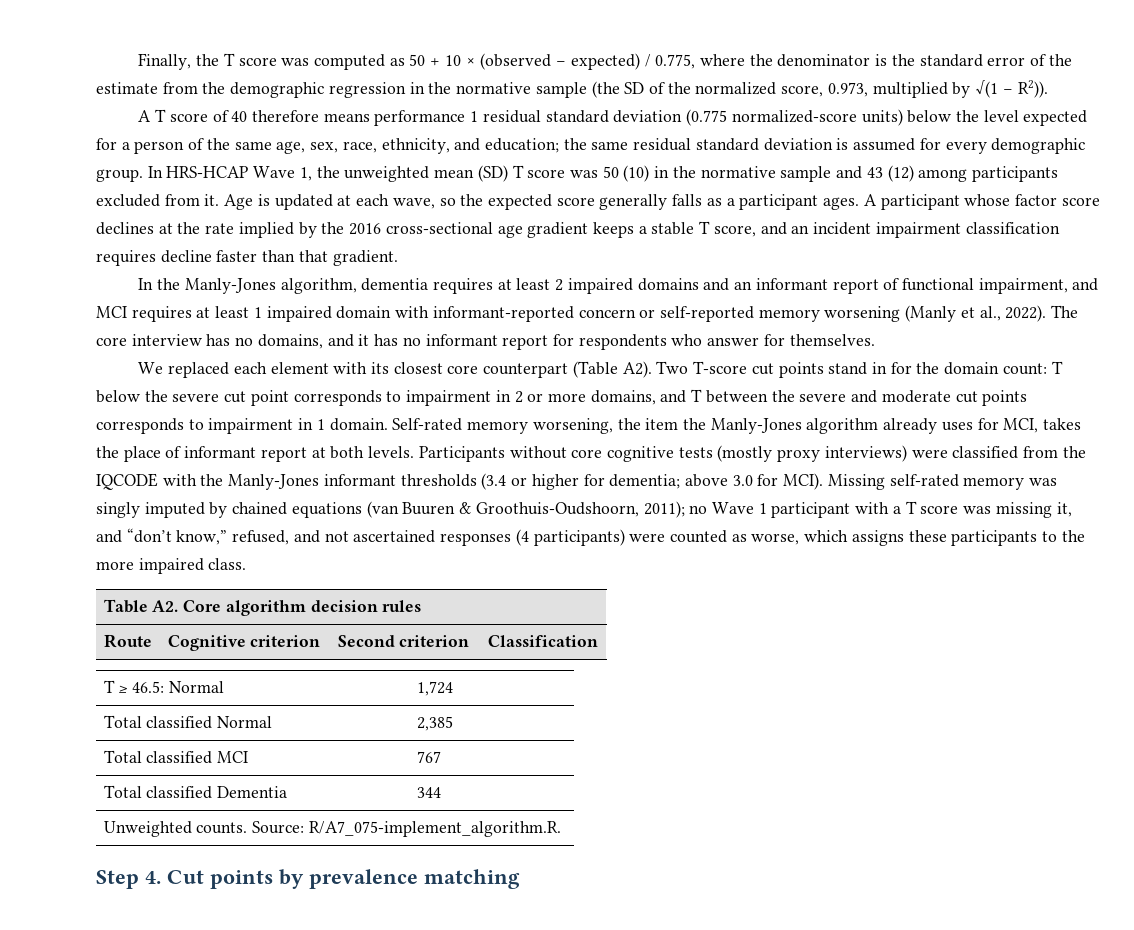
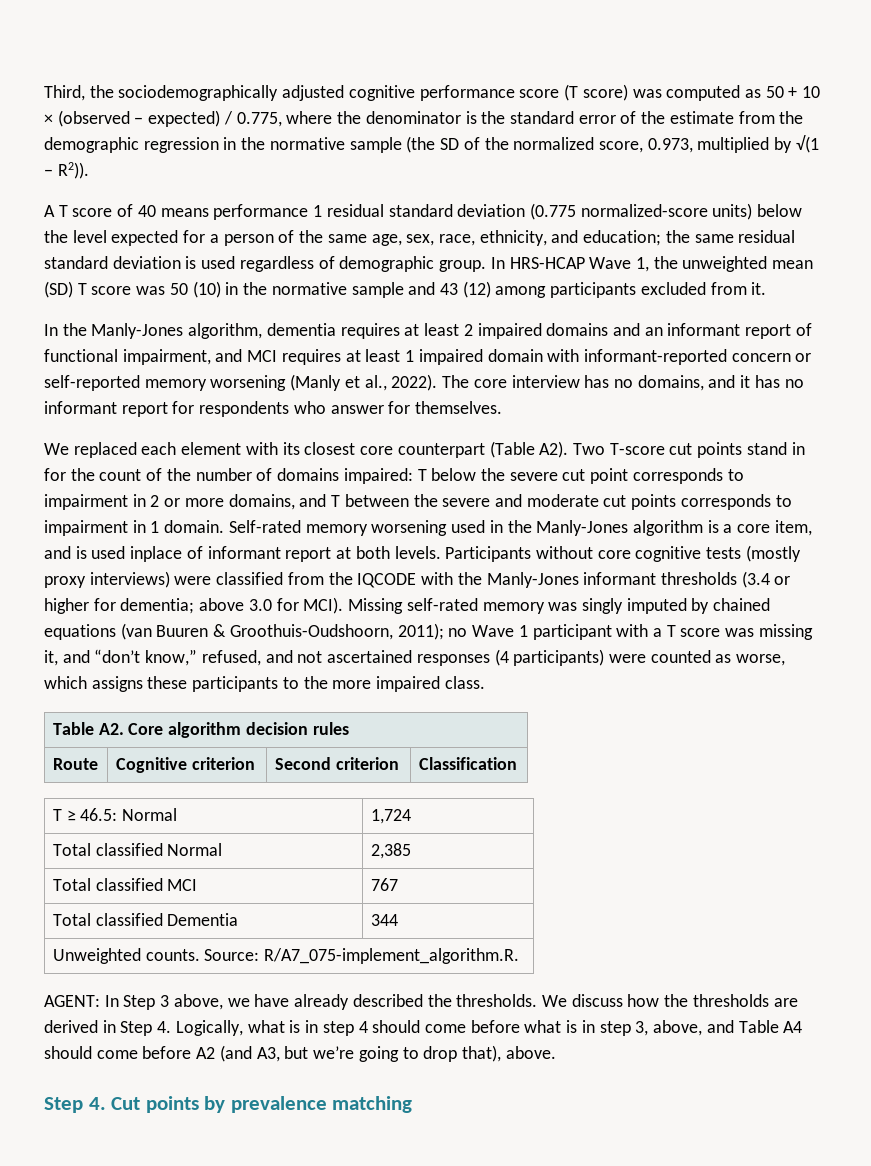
- Finally, the T score was computed as 50 + 10 × (observed − expected) / 0.775, where the denominator is the standard error of the estimate from the demographic regression in the normative sample (the SD of the normalized score, 0.973, multiplied by √(1 − R2)).
+ Third, the sociodemographically adjusted cognitive performance score (T score) was computed as 50 + 10 × (observed − expected) / 0.775, where the denominator is the standard error of the estimate from the demographic regression in the normative sample (the SD of the normalized score, 0.973, multiplied by √(1 − R2)).
- A T score of 40 therefore means performance 1 residual standard deviation (0.775 normalized-score units) below the level expected for a person of the same age, sex, race, ethnicity, and education; the same residual standard deviation is assumed for every demographic group.
+ A T score of 40 means performance 1 residual standard deviation (0.775 normalized-score units) below the level expected for a person of the same age, sex, race, ethnicity, and education; the same residual standard deviation is used regardless of demographic group.
- Age is updated at each wave, so the expected score generally falls as a participant ages. A participant whose factor score declines at the rate implied by the 2016 cross-sectional age gradient keeps a stable T score, and an incident impairment classification requires decline faster than that gradient.
- We replaced each element with its closest core counterpart (Table A2). Two T-score cut points stand in for the domain count: T below the severe cut point corresponds to impairment in 2 or more domains, and T between the severe and moderate cut points corresponds to impairment in 1 domain.
+ We replaced each element with its closest core counterpart (Table A2). Two T-score cut points stand in for the count of the number of domains impaired: T below the severe cut point corresponds to impairment in 2 or more domains, and T between the severe and moderate cut points corresponds to impairment in 1 domain.
- Self-rated memory worsening, the item the Manly-Jones algorithm already uses for MCI, takes the place of informant report at both levels.
+ Self-rated memory worsening used in the Manly-Jones algorithm is a core item, and is used inplace of informant report at both levels.
+ AGENT: In Step 3 above, we have already described the thresholds. We discuss how the thresholds are derived in Step 4. Logically, what is in step 4 should come before what is in step 3, above, and Table A4 should come before A2 (and A3, but we’re going to drop that), above.

